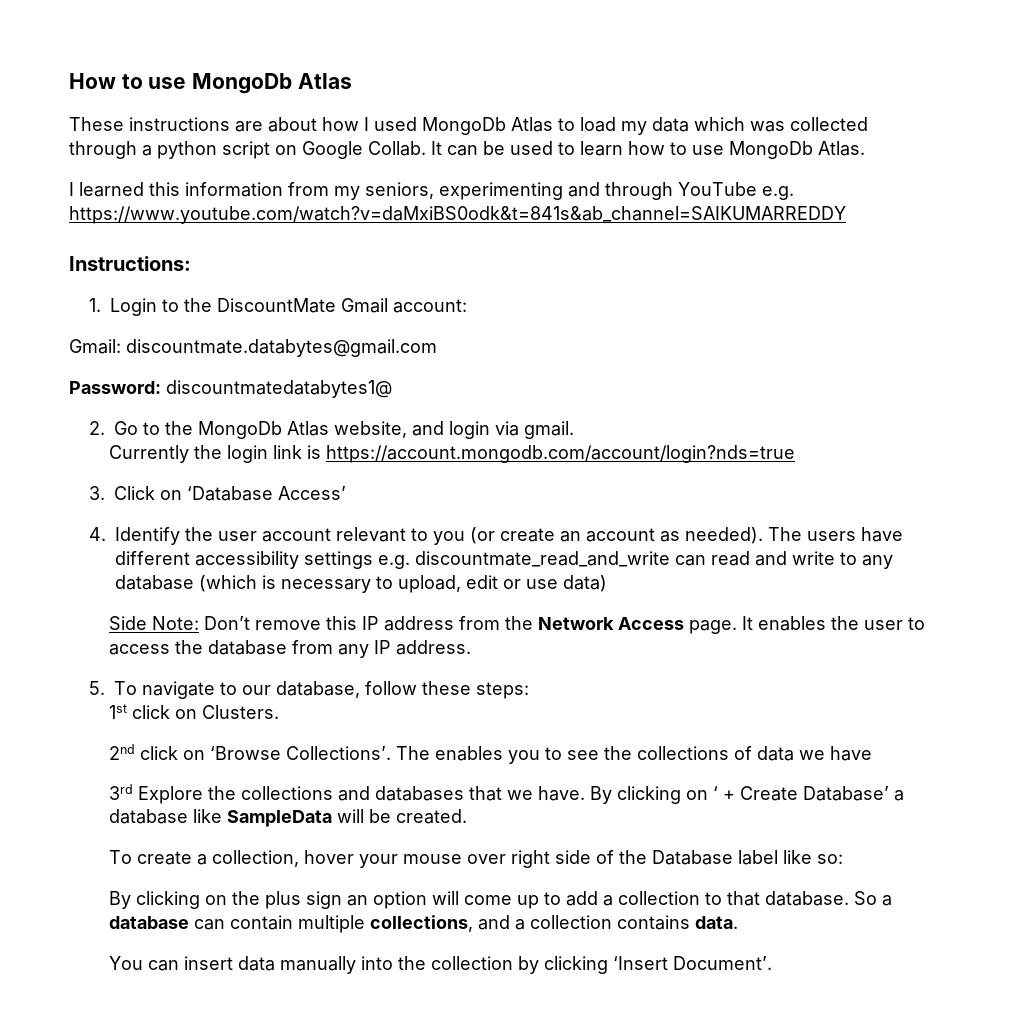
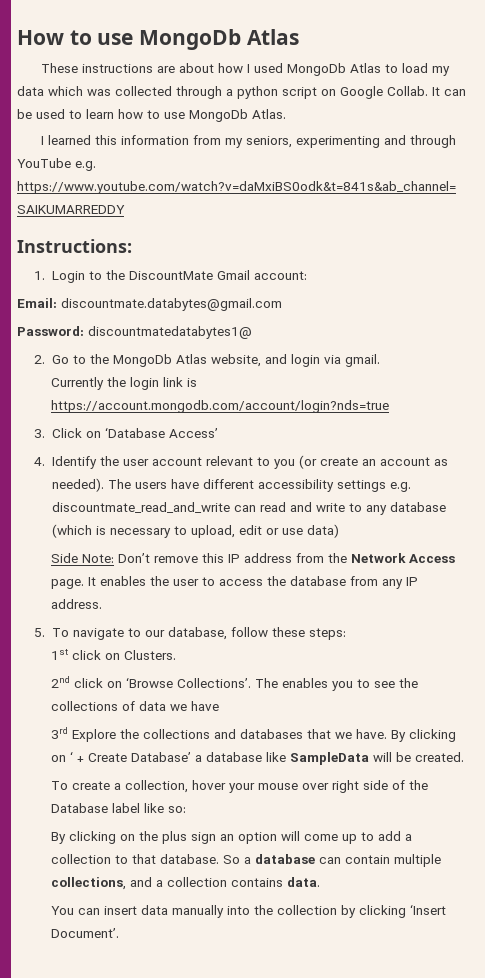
- Gmail: discountmate.databytes@gmail.com
+ Email: discountmate.databytes@gmail.com

